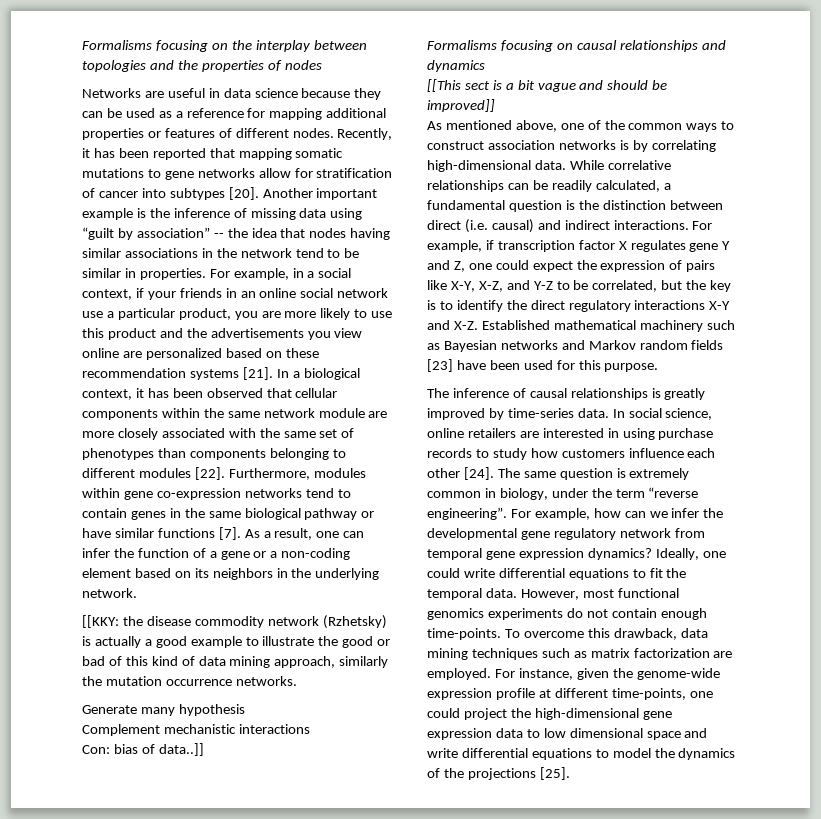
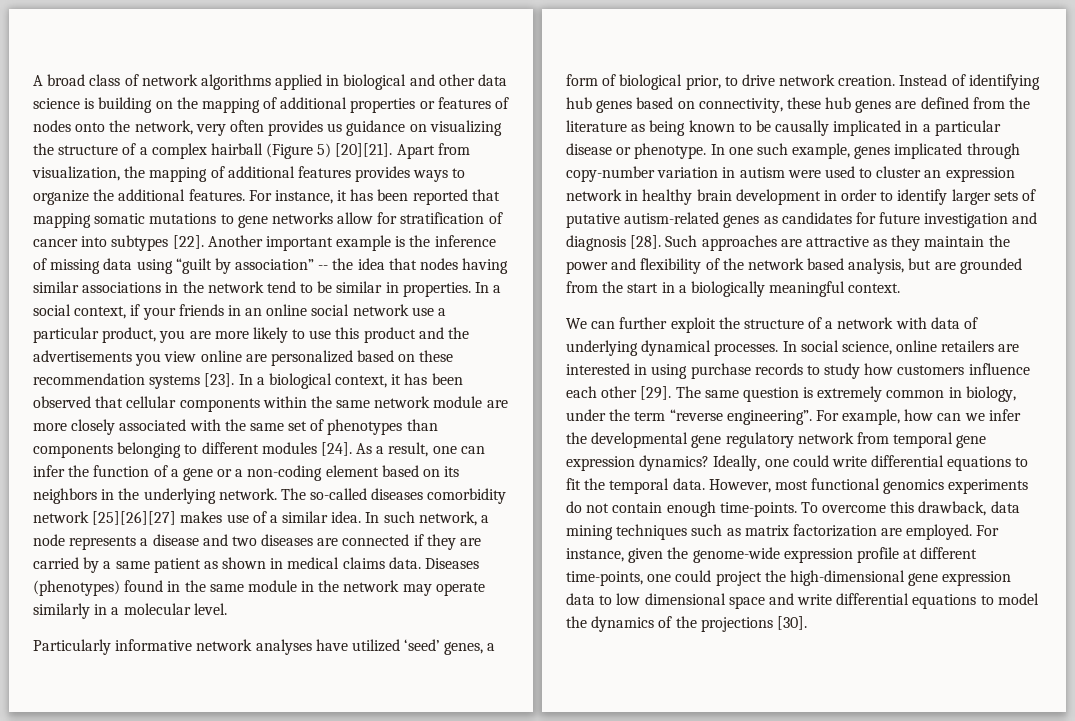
- Formalisms focusing on the interplay between topologies and the properties of nodes
- Networks are useful in data science because they can be used as a reference for mapping additional properties or features of different nodes. Recently, it has been reported that mapping somatic mutations to gene networks allow for stratification of cancer into subtypes [20].
+ A broad class of network algorithms applied in biological and other data science is building on the mapping of additional properties or features of nodes onto the network, very often provides us guidance on visualizing the structure of a complex hairball (Figure 5) [20][21]. Apart from visualization, the mapping of additional features provides ways to organize the additional features. For instance, it has been reported that mapping somatic mutations to gene networks allow for stratification of cancer into subtypes [22].
- For example, in a social context, if your friends in an online social network use a particular product, you are more likely to use this product and the advertisements you view online are personalized based on these recommendation systems [21].
+ In a social context, if your friends in an online social network use a particular product, you are more likely to use this product and the advertisements you view online are personalized based on these recommendation systems [23].
- In a biological context, it has been observed that cellular components within the same network module are more closely associated with the same set of phenotypes than components belonging to different modules [22]. Furthermore, modules within gene co-expression networks tend to contain genes in the same biological pathway or have similar functions [7].
+ In a biological context, it has been observed that cellular components within the same network module are more closely associated with the same set of phenotypes than components belonging to different modules [24].
- As a result, one can infer the function of a gene or a non-coding element based on its neighbors in the underlying network.
- [[KKY: the disease commodity network (Rzhetsky) is actually a good example to illustrate the good or bad of this kind of data mining approach, similarly the mutation occurrence networks.
- Generate many hypothesis
- Complement mechanistic interactions
- Con: bias of data..]]
- Formalisms focusing on causal relationships and dynamics
- [[This sect is a bit vague and should be improved]]
- As mentioned above, one of the common ways to construct association networks is by correlating high-dimensional data. While correlative relationships can be readily calculated, a fundamental question is the distinction between direct (i.e. causal) and indirect interactions. For example, if transcription factor X regulates gene Y and Z, one could expect the expression of pairs like X-Y, X-Z, and Y-Z to be correlated, but the key is to identify the direct regulatory interactions X-Y and X-Z. Established mathematical machinery such as Bayesian networks and Markov random fields [23] have been used for this purpose.
- The inference of causal relationships is greatly improved by time-series data.
+ As a result, one can infer the function of a gene or a non-coding element based on its neighbors in the underlying network. The so-called diseases comorbidity network [25][26][27] makes use of a similar idea. In such network, a node represents a disease and two diseases are connected if they are carried by a same patient as shown in medical claims data. Diseases (phenotypes) found in the same module in the network may operate similarly in a molecular level.
+ Particularly informative network analyses have utilized ‘seed’ genes, a form of biological prior, to drive network creation. Instead of identifying hub genes based on connectivity, these hub genes are defined from the literature as being known to be causally implicated in a particular disease or phenotype. In one such example, genes implicated through copy-number variation in autism were used to cluster an expression network in healthy brain development in order to identify larger sets of putative autism-related genes as candidates for future investigation and diagnosis [28]. Such approaches are attractive as they maintain the power and flexibility of the network based analysis, but are grounded from the start in a biologically meaningful context.
+ We can further exploit the structure of a network with data of underlying dynamical processes.
- In social science, online retailers are interested in using purchase records to study how customers influence each other [24].
+ In social science, online retailers are interested in using purchase records to study how customers influence each other [29].
- For instance, given the genome-wide expression profile at different time-points, one could project the high-dimensional gene expression data to low dimensional space and write differential equations to model the dynamics of the projections [25].
+ For instance, given the genome-wide expression profile at different time-points, one could project the high-dimensional gene expression data to low dimensional space and write differential equations to model the dynamics of the projections [30].

